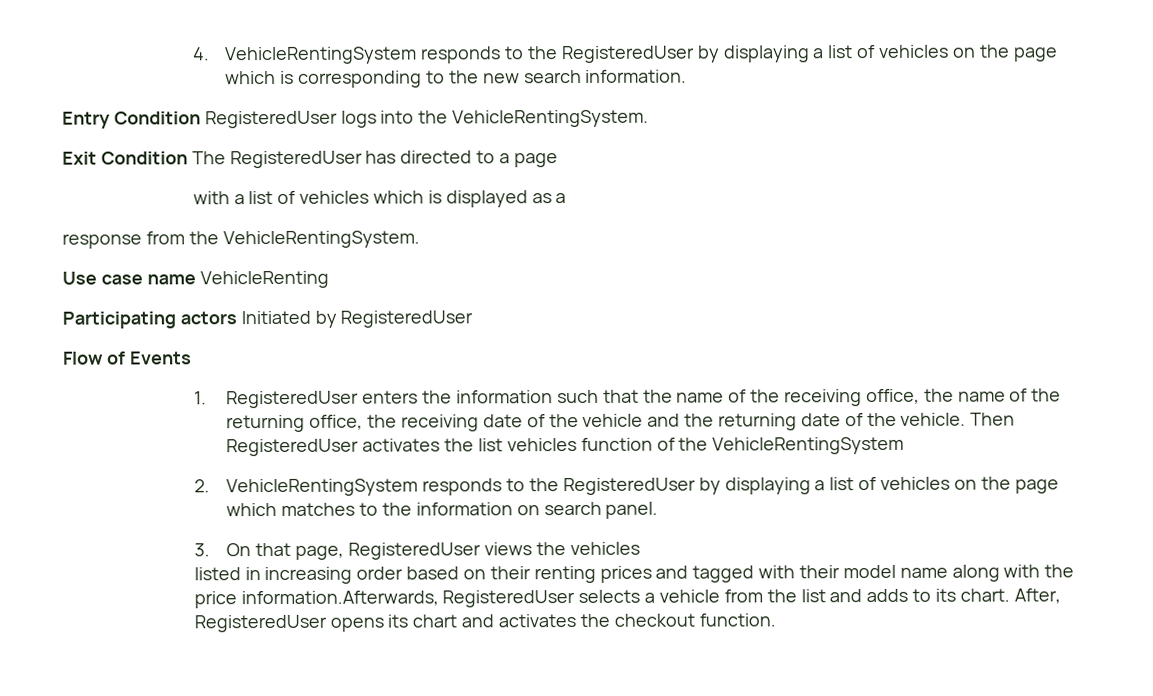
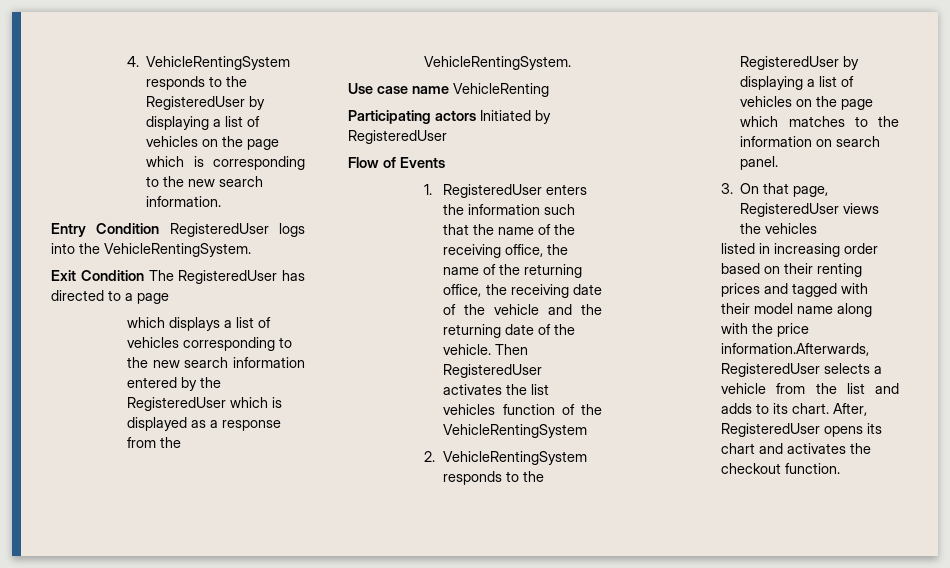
- with a list of vehicles which is displayed as a
- response from the VehicleRentingSystem.
+ which displays a list of vehicles corresponding to the new search information entered by the RegisteredUser which is displayed as a response from the VehicleRentingSystem.

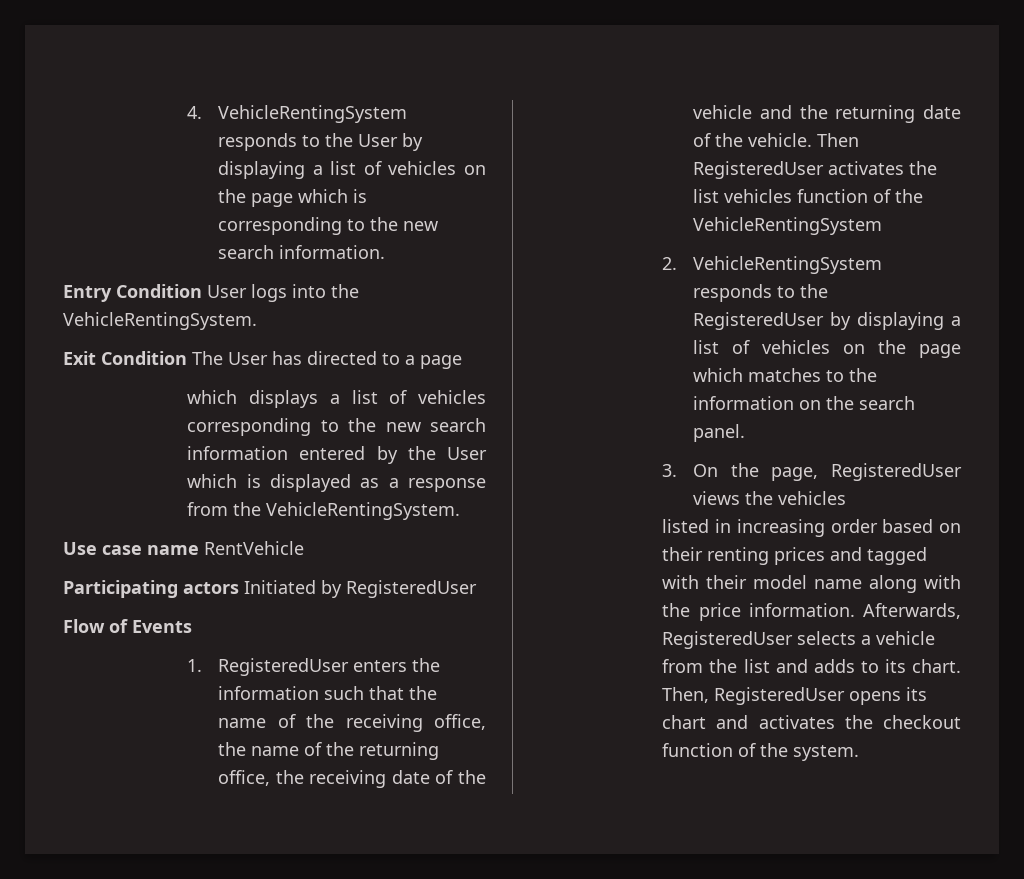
- 4. VehicleRentingSystem responds to the RegisteredUser by displaying a list of vehicles on the page which is corresponding to the new search information.
+ 4. VehicleRentingSystem responds to the User by displaying a list of vehicles on the page which is corresponding to the new search information.
- Entry Condition RegisteredUser logs into the VehicleRentingSystem.
+ Entry Condition User logs into the VehicleRentingSystem.
- Exit Condition The RegisteredUser has directed to a page
+ Exit Condition The User has directed to a page
- which displays a list of vehicles corresponding to the new search information entered by the RegisteredUser which is displayed as a response from the VehicleRentingSystem.
+ which displays a list of vehicles corresponding to the new search information entered by the User which is displayed as a response from the VehicleRentingSystem.
- Use case name VehicleRenting
+ Use case name RentVehicle
- 2. VehicleRentingSystem responds to the RegisteredUser by displaying a list of vehicles on the page which matches to the information on search panel.
+ 2. VehicleRentingSystem responds to the RegisteredUser by displaying a list of vehicles on the page which matches to the information on the search panel.
- 3. On that page, RegisteredUser views the vehicles
+ 3. On the page, RegisteredUser views the vehicles
- listed in increasing order based on their renting prices and tagged with their model name along with the price information.Afterwards, RegisteredUser selects a vehicle from the list and adds to its chart.
+ listed in increasing order based on their renting prices and tagged with their model name along with the price information. Afterwards, RegisteredUser selects a vehicle from the list and adds to its chart.
- After, RegisteredUser opens its chart and activates the checkout function.
+ Then, RegisteredUser opens its chart and activates the checkout function of the system.

